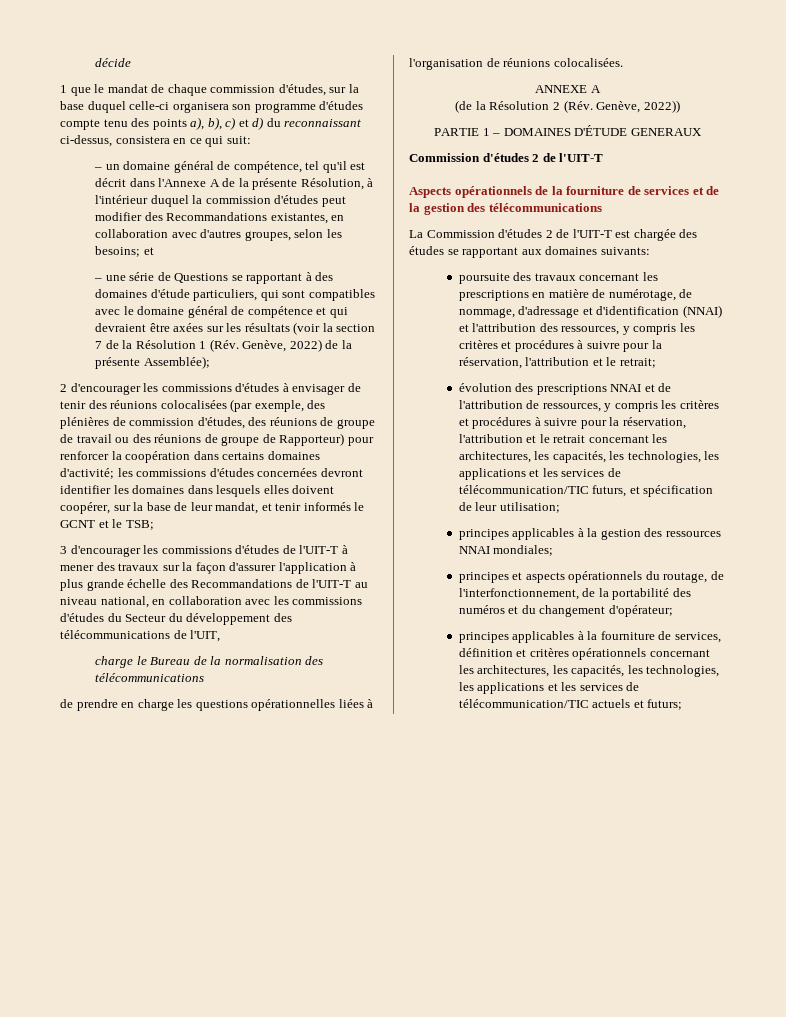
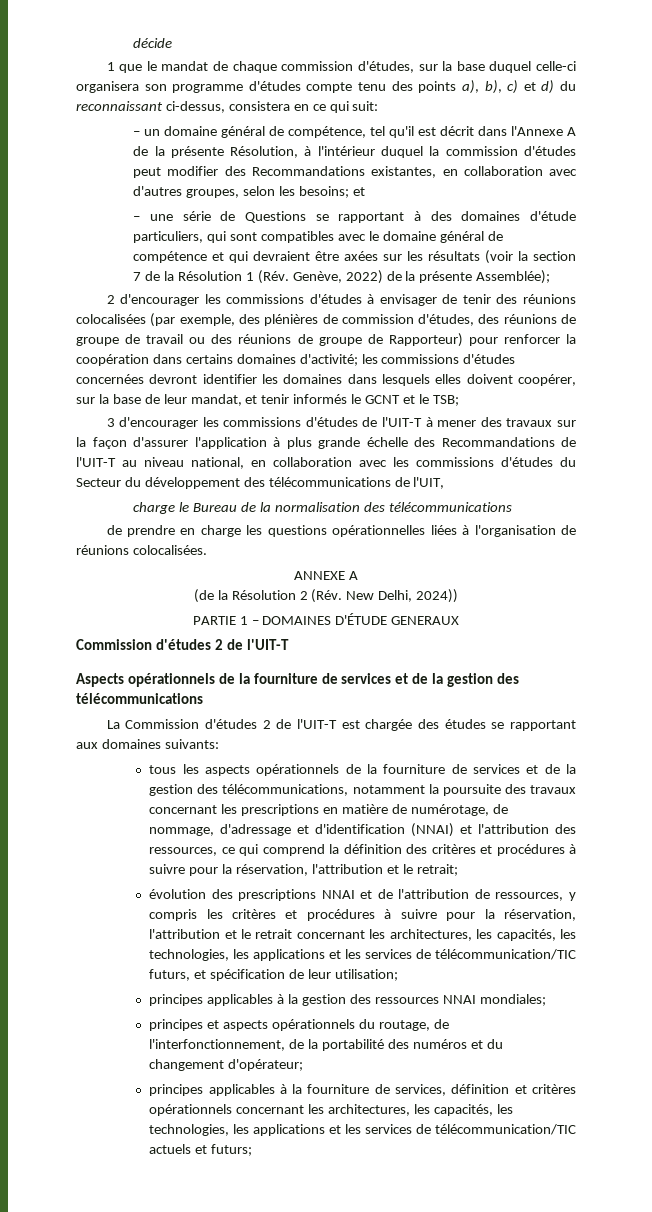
- (de la Résolution 2 (Rév. Genève, 2022))
+ (de la Résolution 2 (Rév. New Delhi, 2024))
- poursuite des travaux concernant les prescriptions en matière de numérotage, de nommage, d'adressage et d'identification (NNAI) et l'attribution des ressources, y compris les critères et procédures à suivre pour la réservation, l'attribution et le retrait;
+ tous les aspects opérationnels de la fourniture de services et de la gestion des télécommunications, notamment la poursuite des travaux concernant les prescriptions en matière de numérotage, de nommage, d'adressage et d'identification (NNAI) et l'attribution des ressources, ce qui comprend la définition des critères et procédures à suivre pour la réservation, l'attribution et le retrait;

